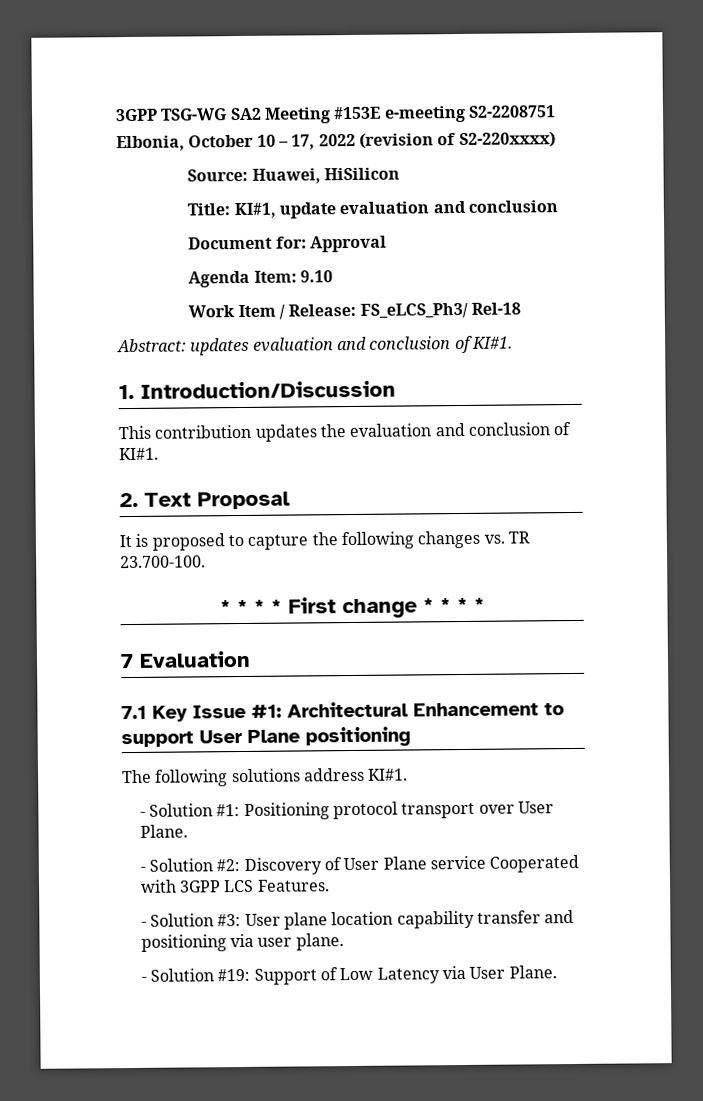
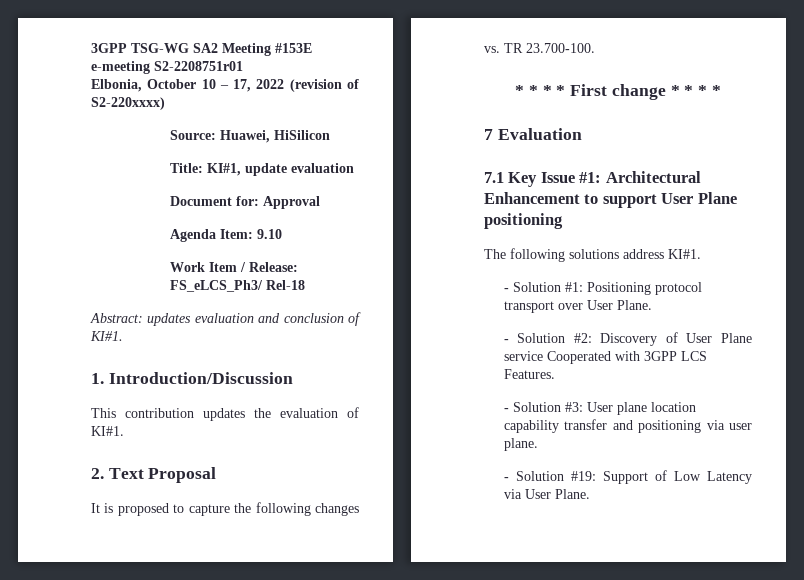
- 3GPP TSG-WG SA2 Meeting #153E e-meeting S2-2208751
+ 3GPP TSG-WG SA2 Meeting #153E e-meeting S2-2208751r01
- Title: KI#1, update evaluation and conclusion
+ Title: KI#1, update evaluation
- This contribution updates the evaluation and conclusion of KI#1.
+ This contribution updates the evaluation of KI#1.

